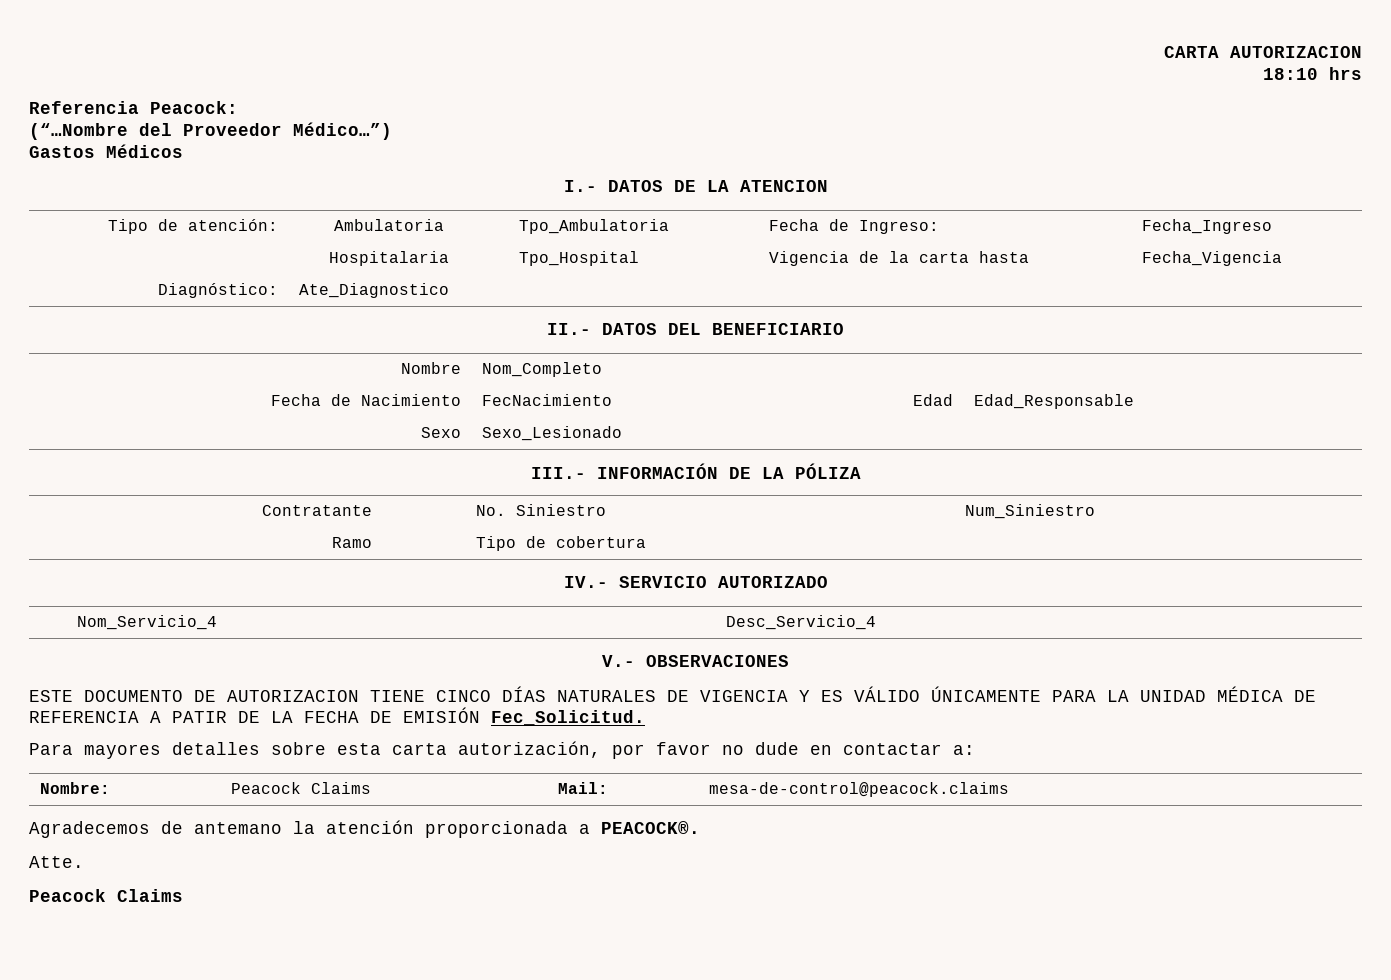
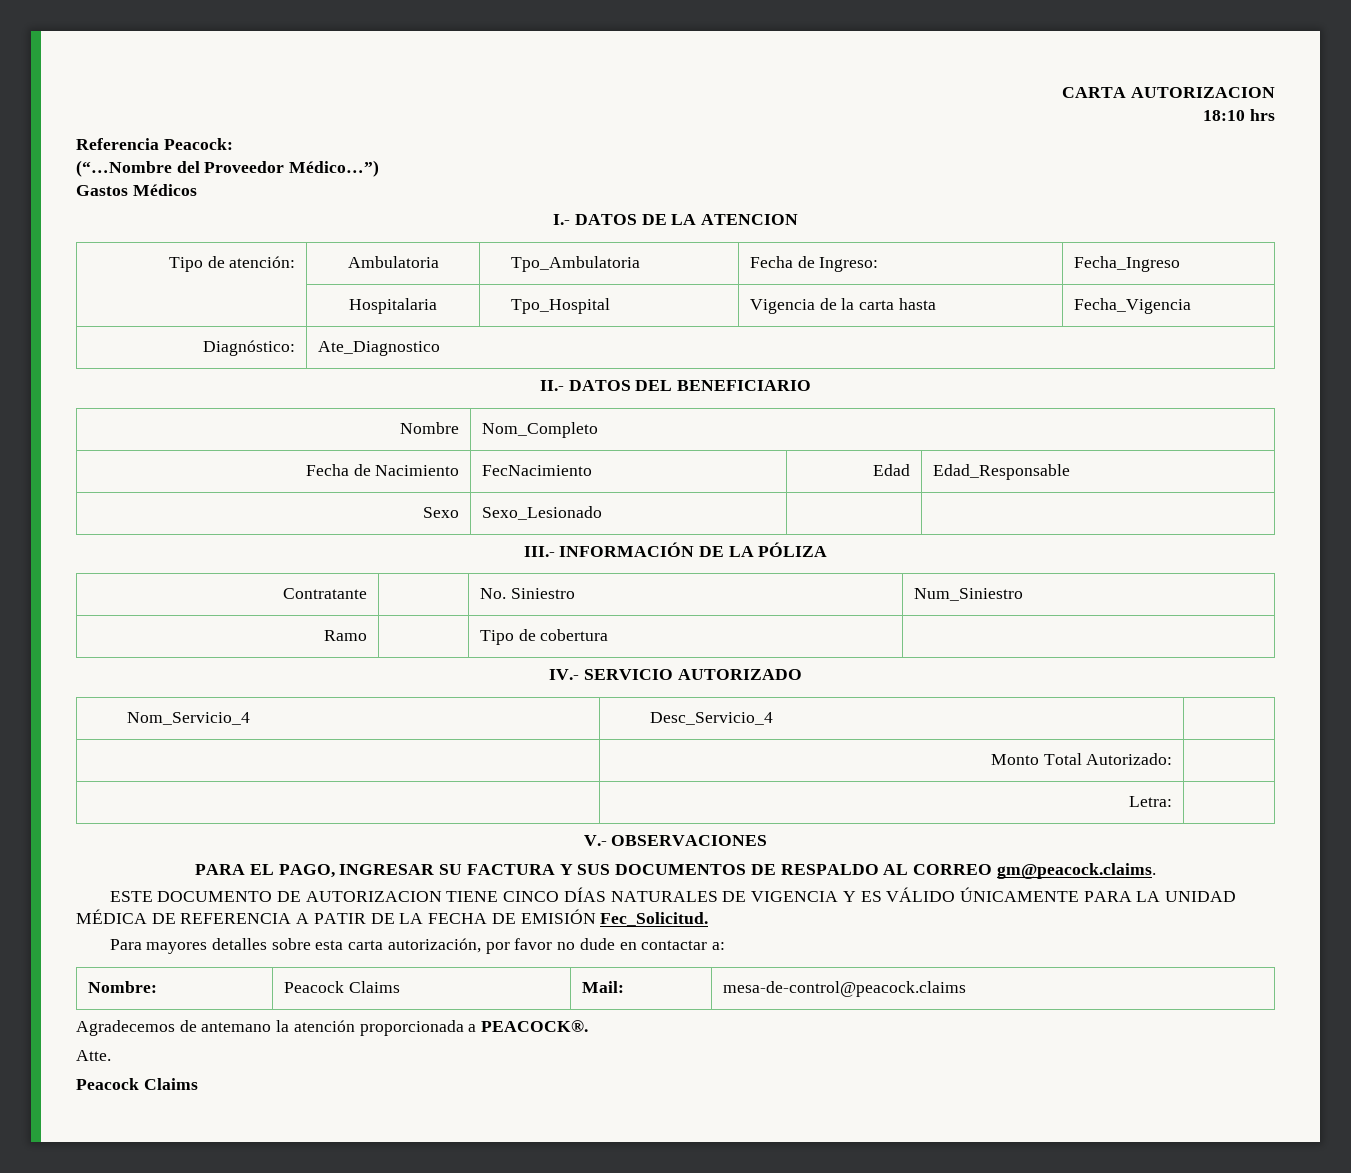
- Nom_Servicio_4 | Desc_Servicio_4
+ Nom_Servicio_4 | Desc_Servicio_4 |
+ | Monto Total Autorizado: |
+ | Letra: |
  V.- OBSERVACIONES
+ PARA EL PAGO, INGRESAR SU FACTURA Y SUS DOCUMENTOS DE RESPALDO AL CORREO gm@peacock.claims.

